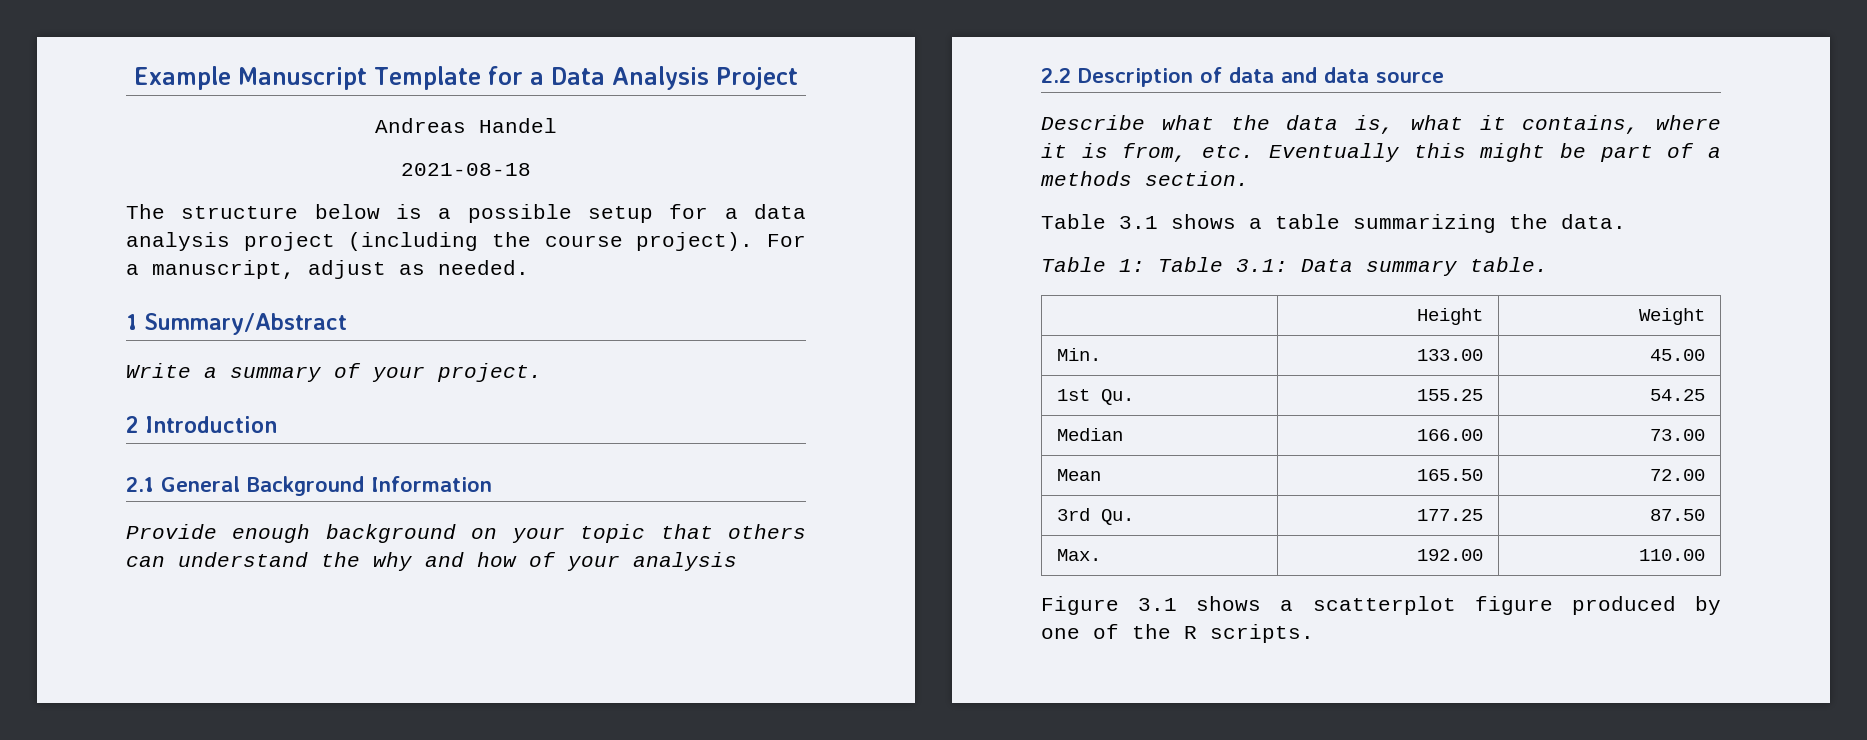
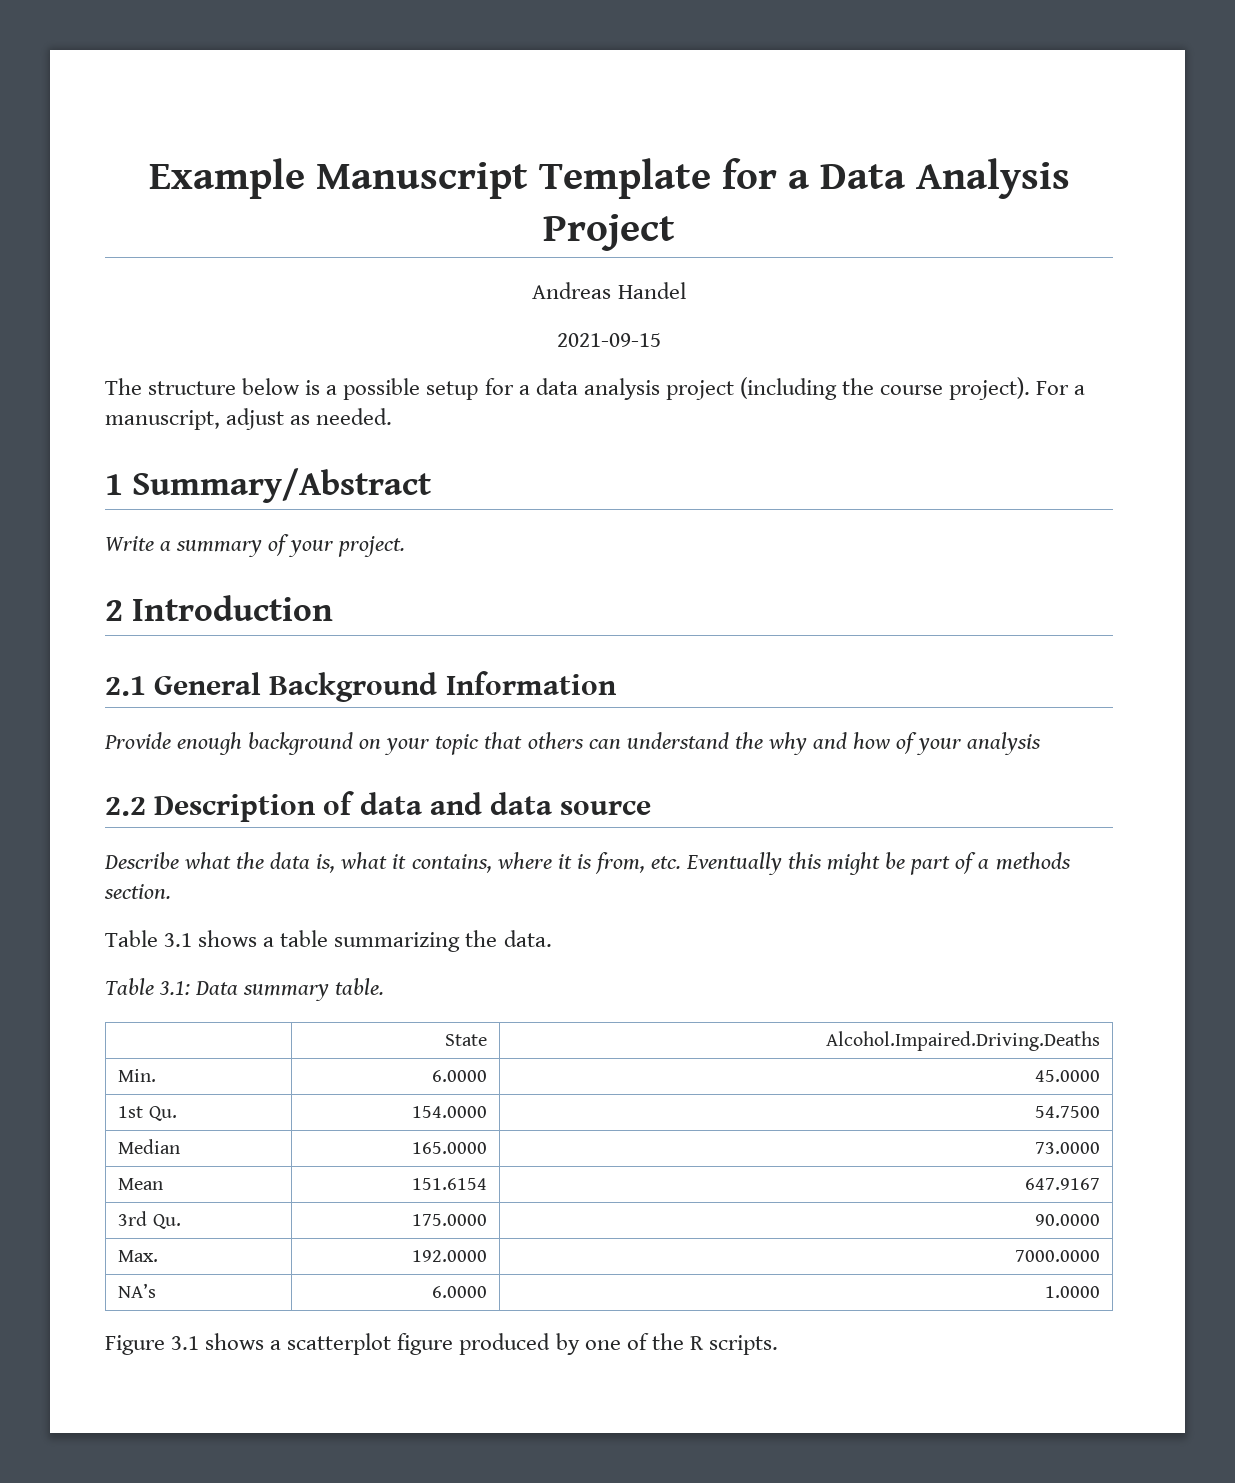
- 2021-08-18
+ 2021-09-15
- Table 1: Table 3.1: Data summary table.
+ Table 3.1: Data summary table.
- | Height | Weight
+ | State | Alcohol.Impaired.Driving.Deaths
- Min. | 133.00 | 45.00
+ Min. | 6.0000 | 45.0000
- 1st Qu. | 155.25 | 54.25
+ 1st Qu. | 154.0000 | 54.7500
- Median | 166.00 | 73.00
+ Median | 165.0000 | 73.0000
- Mean | 165.50 | 72.00
+ Mean | 151.6154 | 647.9167
- 3rd Qu. | 177.25 | 87.50
+ 3rd Qu. | 175.0000 | 90.0000
- Max. | 192.00 | 110.00
+ Max. | 192.0000 | 7000.0000
+ NA’s | 6.0000 | 1.0000

